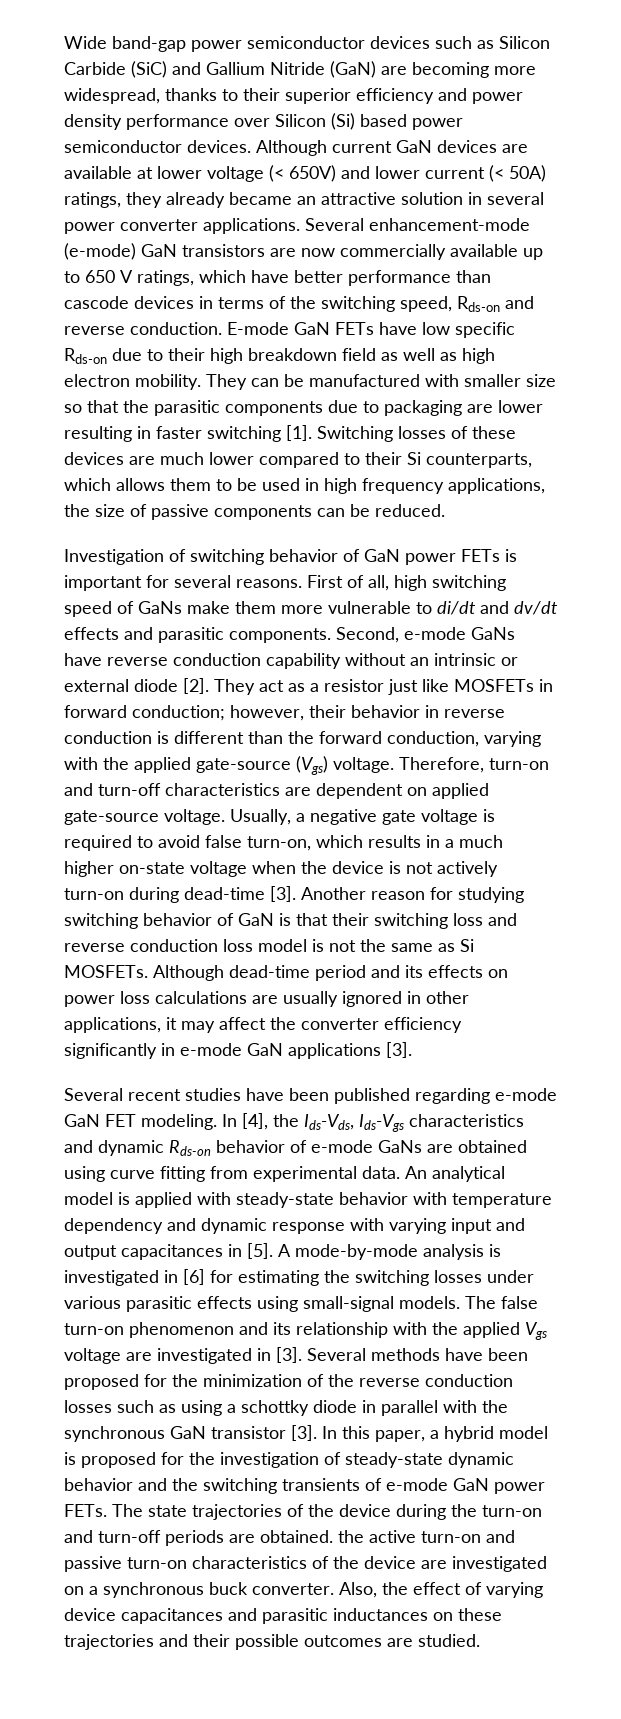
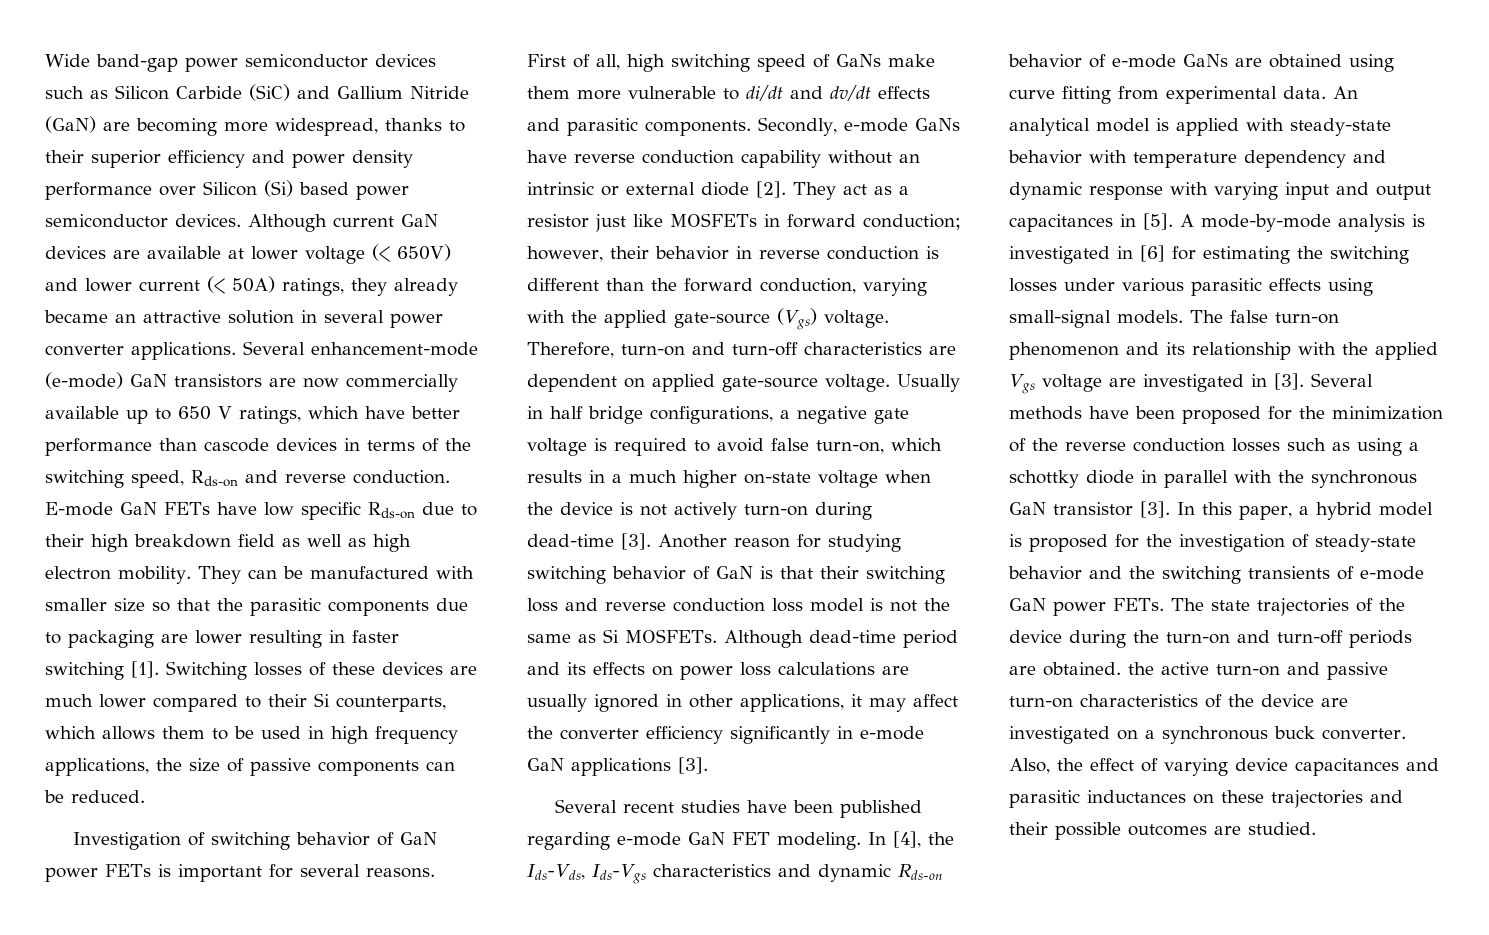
- Second, e-mode GaNs have reverse conduction capability without an intrinsic or external diode [2].
+ Secondly, e-mode GaNs have reverse conduction capability without an intrinsic or external diode [2].
- Usually, a negative gate voltage is required to avoid false turn-on, which results in a much higher on-state voltage when the device is not actively turn-on during dead-time [3].
+ Usually in half bridge configurations, a negative gate voltage is required to avoid false turn-on, which results in a much higher on-state voltage when the device is not actively turn-on during dead-time [3].
- In this paper, a hybrid model is proposed for the investigation of steady-state dynamic behavior and the switching transients of e-mode GaN power FETs.
+ In this paper, a hybrid model is proposed for the investigation of steady-state behavior and the switching transients of e-mode GaN power FETs.

